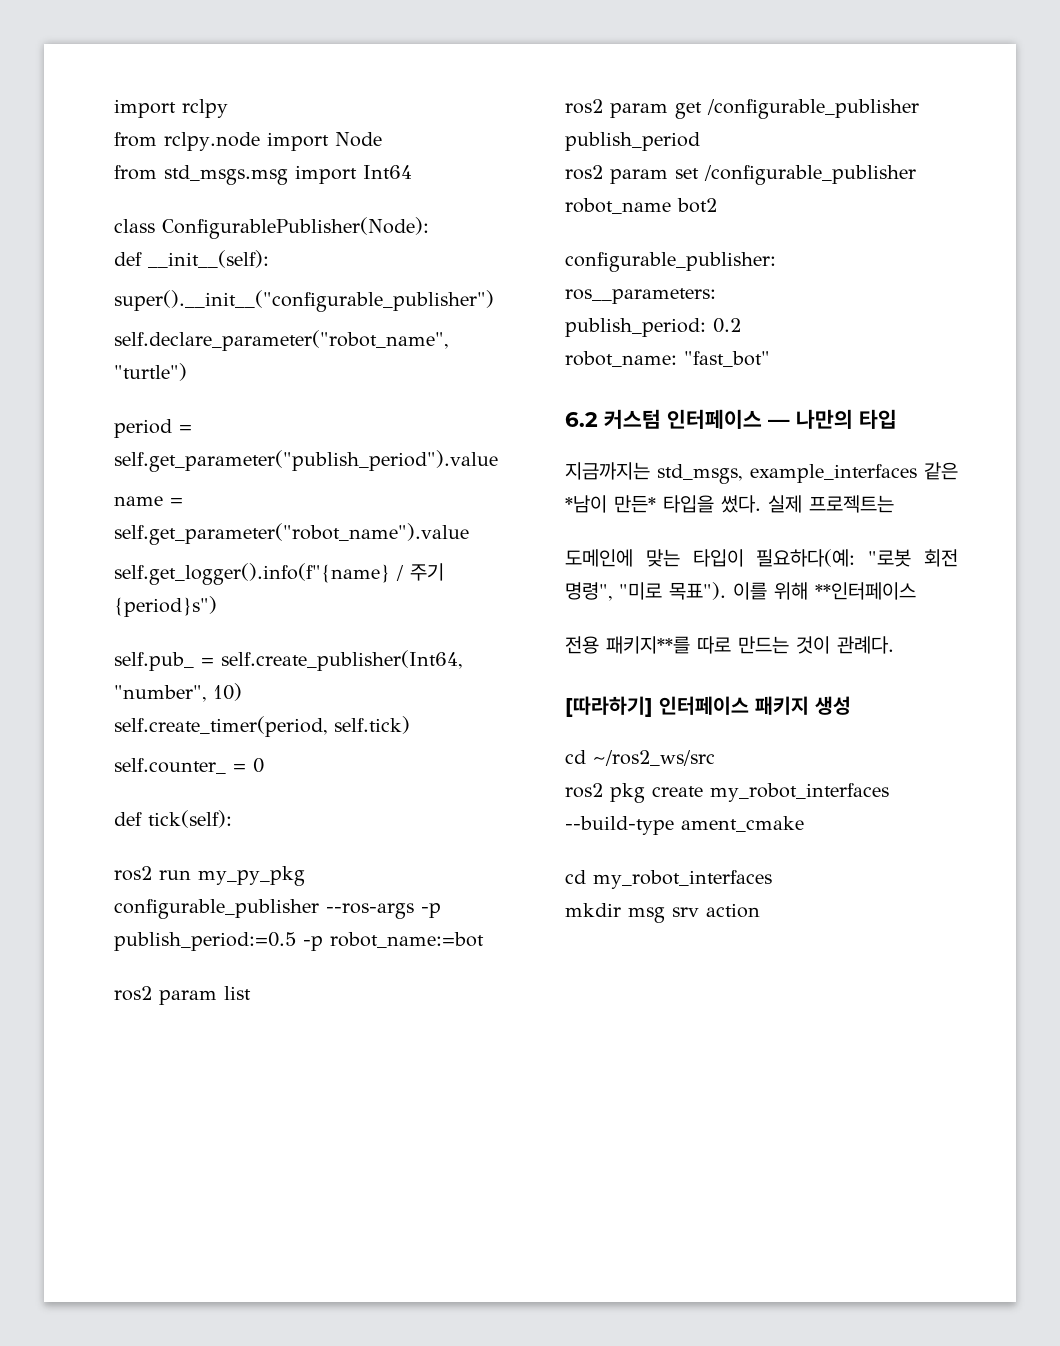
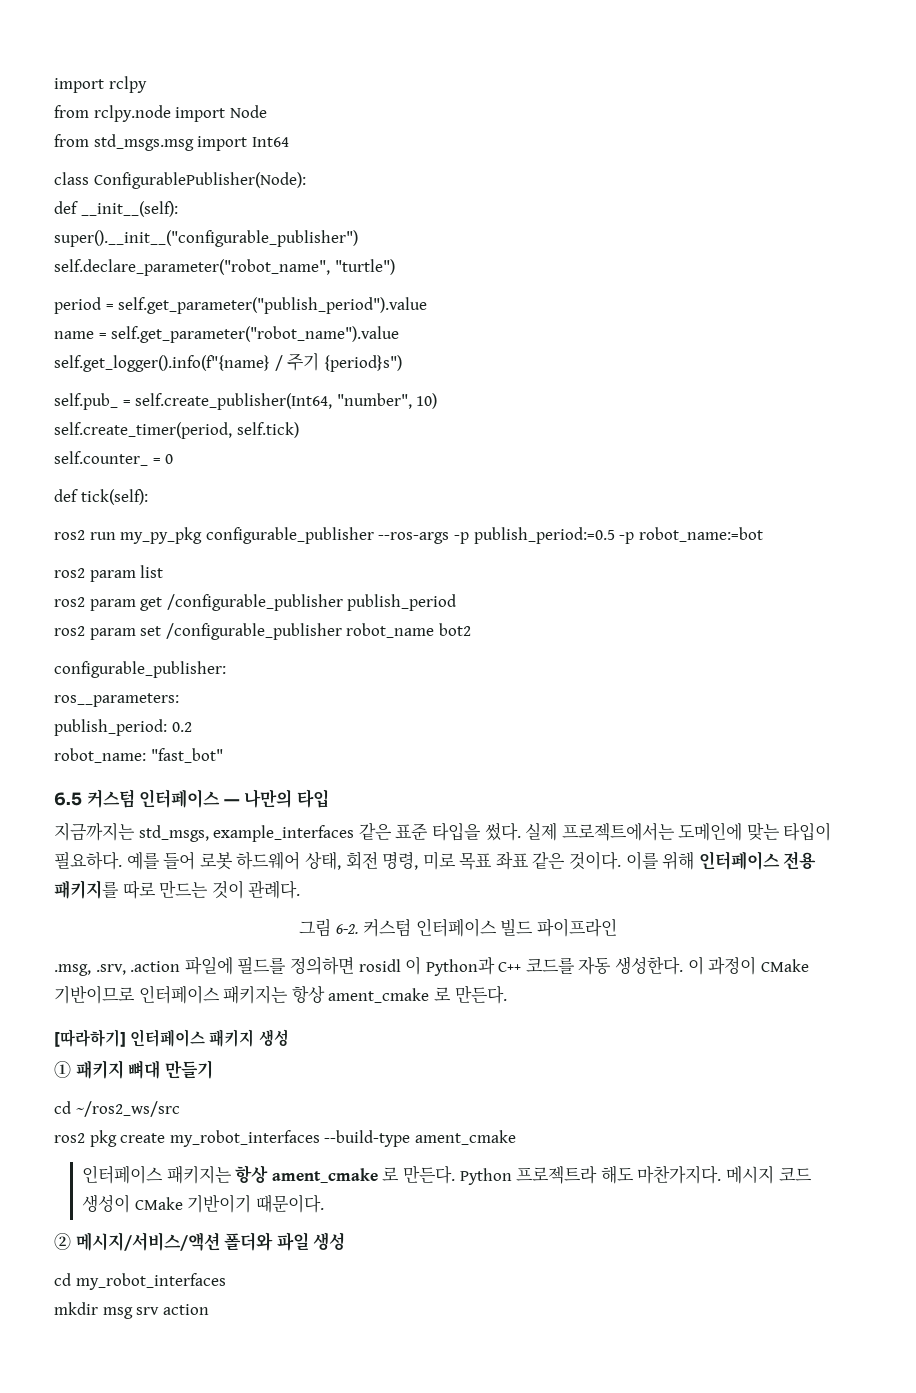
- 6.2 커스텀 인터페이스 — 나만의 타입
+ 6.5 커스텀 인터페이스 — 나만의 타입
- 지금까지는 std_msgs, example_interfaces 같은 *남이 만든* 타입을 썼다.
+ 지금까지는 std_msgs, example_interfaces 같은 표준 타입을 썼다.
- 실제 프로젝트는
- 도메인에 맞는 타입이 필요하다(예: "로봇 회전 명령", "미로 목표"). 이를 위해 **인터페이스
- 전용 패키지**를 따로 만드는 것이 관례다.
+ 실제 프로젝트에서는 도메인에 맞는 타입이 필요하다. 예를 들어 로봇 하드웨어 상태, 회전 명령, 미로 목표 좌표 같은 것이다. 이를 위해 인터페이스 전용 패키지를 따로 만드는 것이 관례다.
+ 그림 6-2. 커스텀 인터페이스 빌드 파이프라인
+ .msg, .srv, .action 파일에 필드를 정의하면 rosidl 이 Python과 C++ 코드를 자동 생성한다. 이 과정이 CMake 기반이므로 인터페이스 패키지는 항상 ament_cmake 로 만든다.
+ ① 패키지 뼈대 만들기
+ 인터페이스 패키지는 항상 ament_cmake 로 만든다. Python 프로젝트라 해도 마찬가지다. 메시지 코드 생성이 CMake 기반이기 때문이다.
+ ② 메시지/서비스/액션 폴더와 파일 생성

